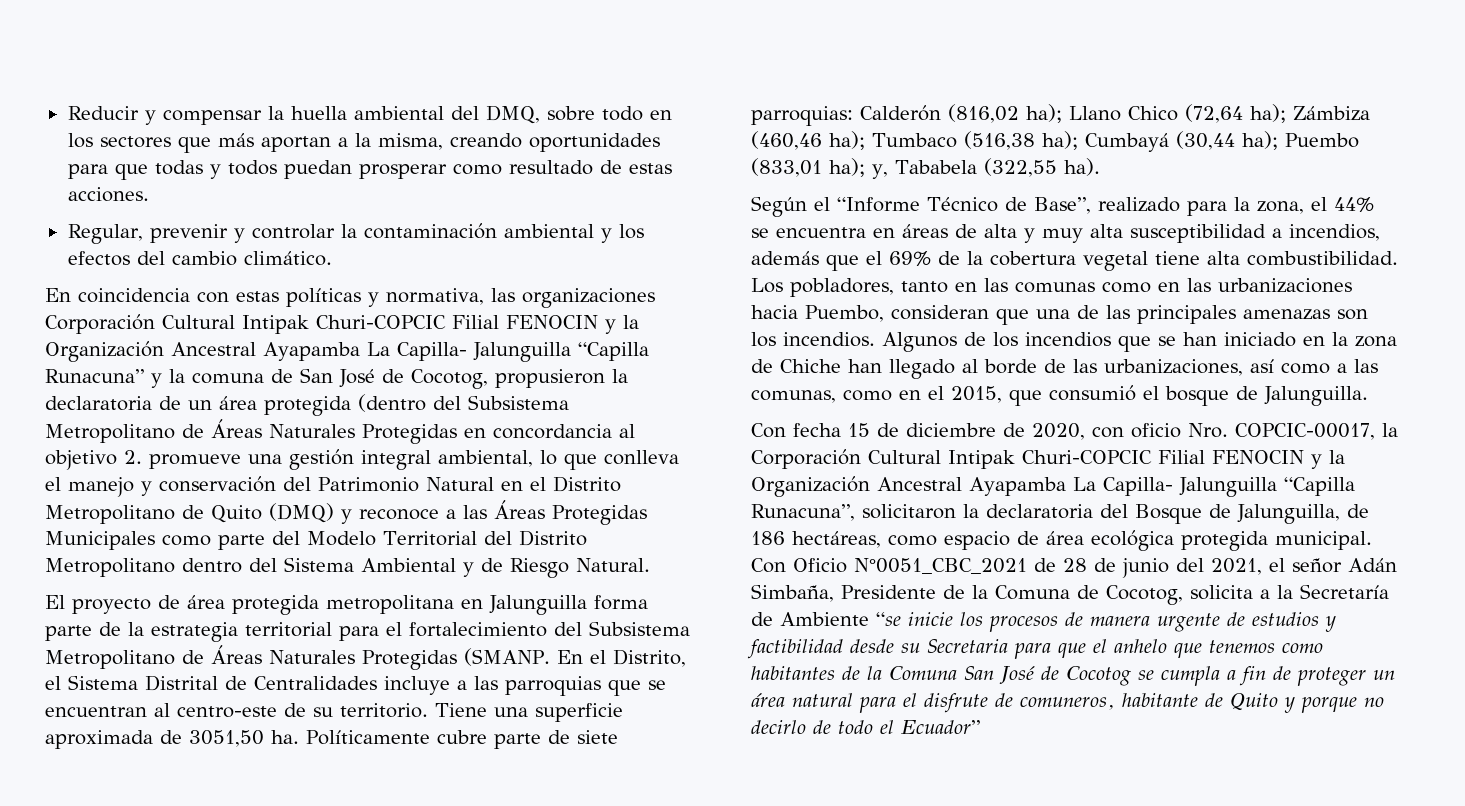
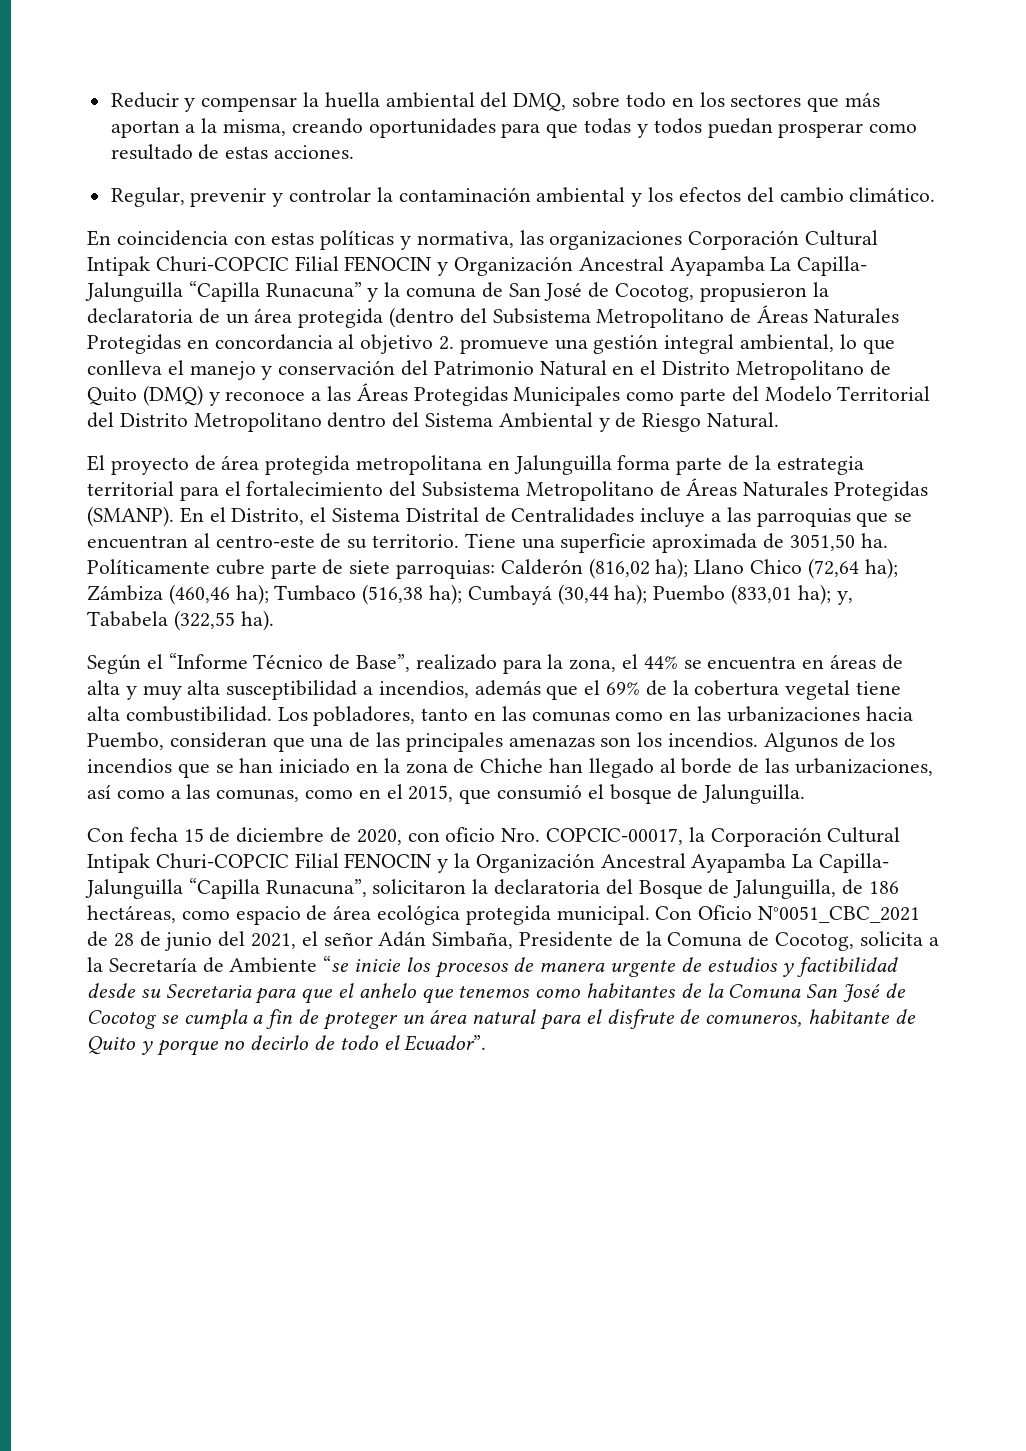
- En coincidencia con estas políticas y normativa, las organizaciones Corporación Cultural Intipak Churi-COPCIC Filial FENOCIN y la Organización Ancestral Ayapamba La Capilla- Jalunguilla “Capilla Runacuna” y la comuna de San José de Cocotog, propusieron la declaratoria de un área protegida (dentro del Subsistema Metropolitano de Áreas Naturales Protegidas en concordancia al objetivo 2. promueve una gestión integral ambiental, lo que conlleva el manejo y conservación del Patrimonio Natural en el Distrito Metropolitano de Quito (DMQ) y reconoce a las Áreas Protegidas Municipales como parte del Modelo Territorial del Distrito Metropolitano dentro del Sistema Ambiental y de Riesgo Natural.
+ En coincidencia con estas políticas y normativa, las organizaciones Corporación Cultural Intipak Churi-COPCIC Filial FENOCIN y Organización Ancestral Ayapamba La Capilla- Jalunguilla “Capilla Runacuna” y la comuna de San José de Cocotog, propusieron la declaratoria de un área protegida (dentro del Subsistema Metropolitano de Áreas Naturales Protegidas en concordancia al objetivo 2. promueve una gestión integral ambiental, lo que conlleva el manejo y conservación del Patrimonio Natural en el Distrito Metropolitano de Quito (DMQ) y reconoce a las Áreas Protegidas Municipales como parte del Modelo Territorial del Distrito Metropolitano dentro del Sistema Ambiental y de Riesgo Natural.
- El proyecto de área protegida metropolitana en Jalunguilla forma parte de la estrategia territorial para el fortalecimiento del Subsistema Metropolitano de Áreas Naturales Protegidas (SMANP.
+ El proyecto de área protegida metropolitana en Jalunguilla forma parte de la estrategia territorial para el fortalecimiento del Subsistema Metropolitano de Áreas Naturales Protegidas (SMANP).
- Con Oficio N°0051_CBC_2021 de 28 de junio del 2021, el señor Adán Simbaña, Presidente de la Comuna de Cocotog, solicita a la Secretaría de Ambiente “se inicie los procesos de manera urgente de estudios y factibilidad desde su Secretaria para que el anhelo que tenemos como habitantes de la Comuna San José de Cocotog se cumpla a fin de proteger un área natural para el disfrute de comuneros, habitante de Quito y porque no decirlo de todo el Ecuador”
+ Con Oficio N°0051_CBC_2021 de 28 de junio del 2021, el señor Adán Simbaña, Presidente de la Comuna de Cocotog, solicita a la Secretaría de Ambiente “se inicie los procesos de manera urgente de estudios y factibilidad desde su Secretaria para que el anhelo que tenemos como habitantes de la Comuna San José de Cocotog se cumpla a fin de proteger un área natural para el disfrute de comuneros, habitante de Quito y porque no decirlo de todo el Ecuador”.

